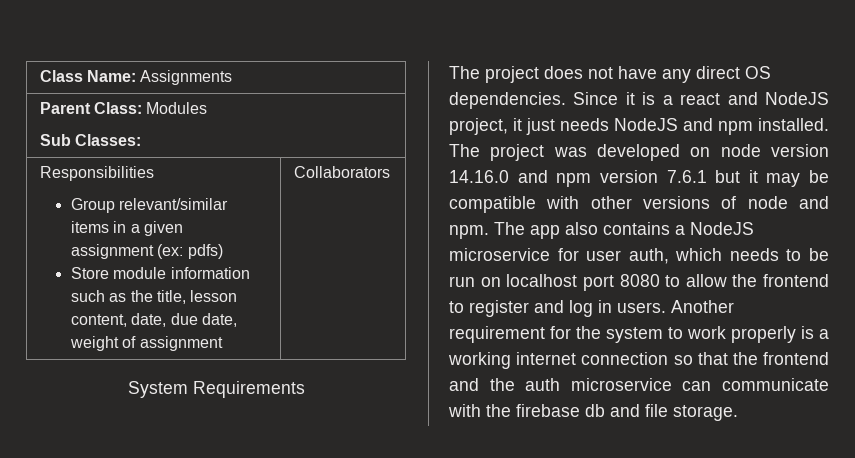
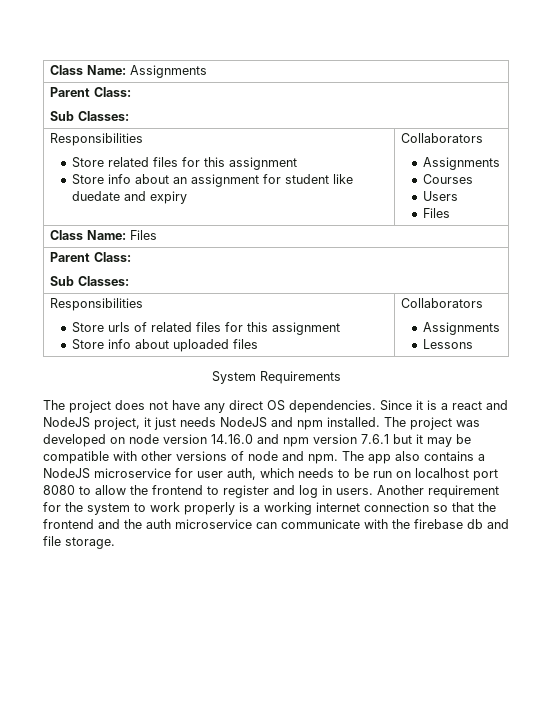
  Class Name: Assignments
- Parent Class: Modules
+ Parent Class:
  Sub Classes:
  Responsibilities
- Group relevant/similar items in a given assignment (ex: pdfs)
- Store module information such as the title, lesson content, date, due date, weight of assignment | Collaborators
+ Store related files for this assignment
+ Store info about an assignment for student like duedate and expiry | Collaborators
+ Assignments
+ Courses
+ Users
+ Files
+ Class Name: Files
+ Parent Class:
+ Sub Classes:
+ Responsibilities
+ Store urls of related files for this assignment
+ Store info about uploaded files | Collaborators
+ Assignments
+ Lessons

